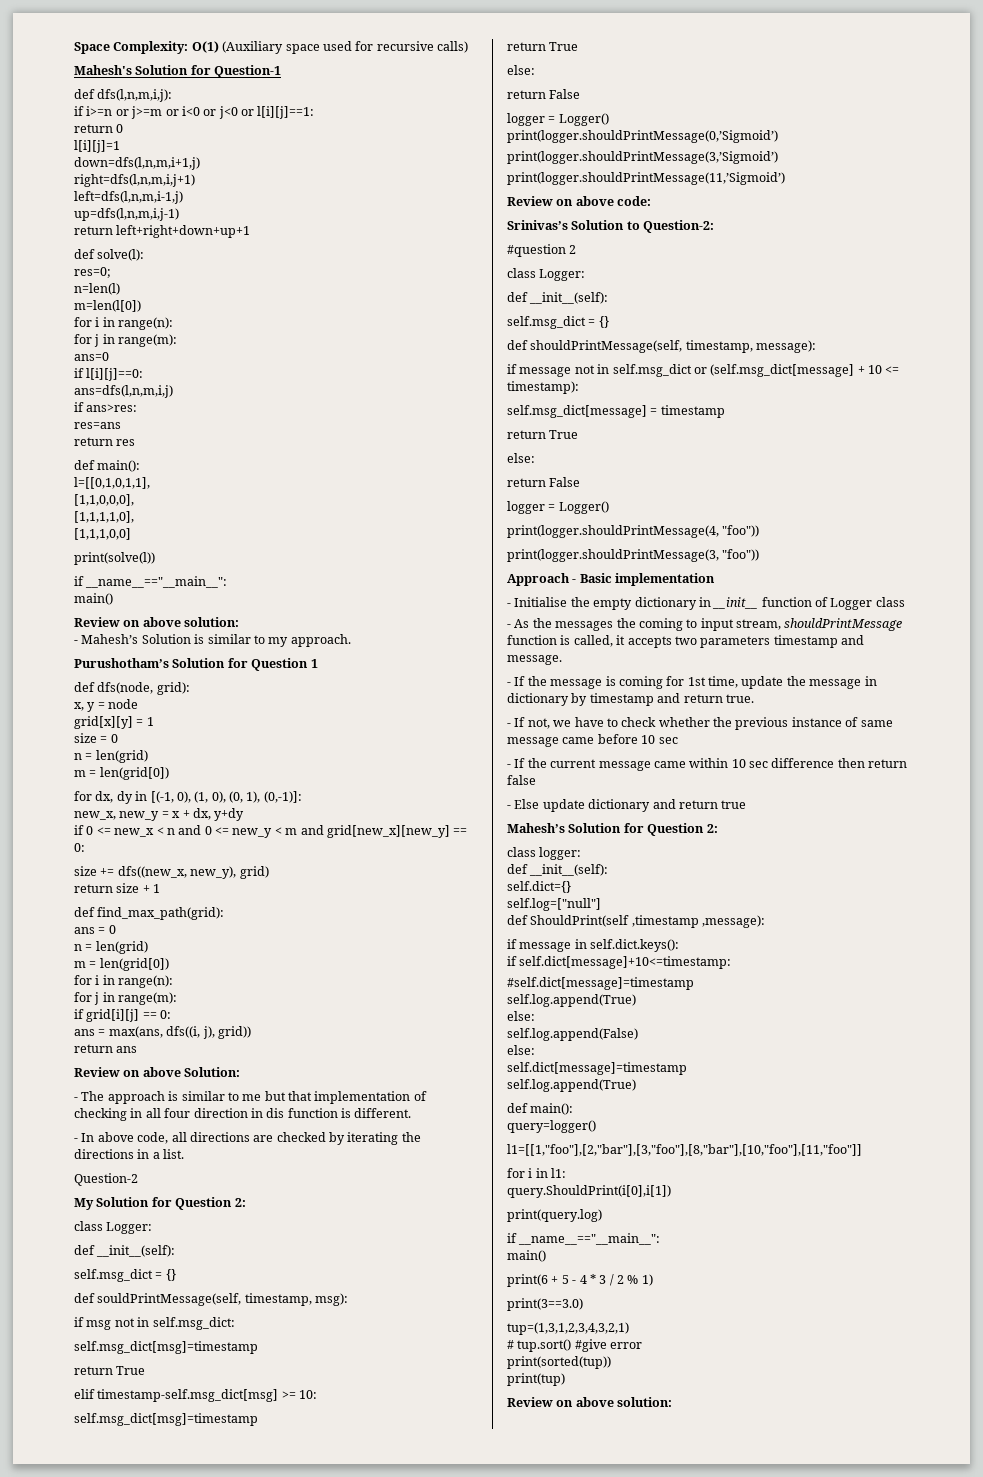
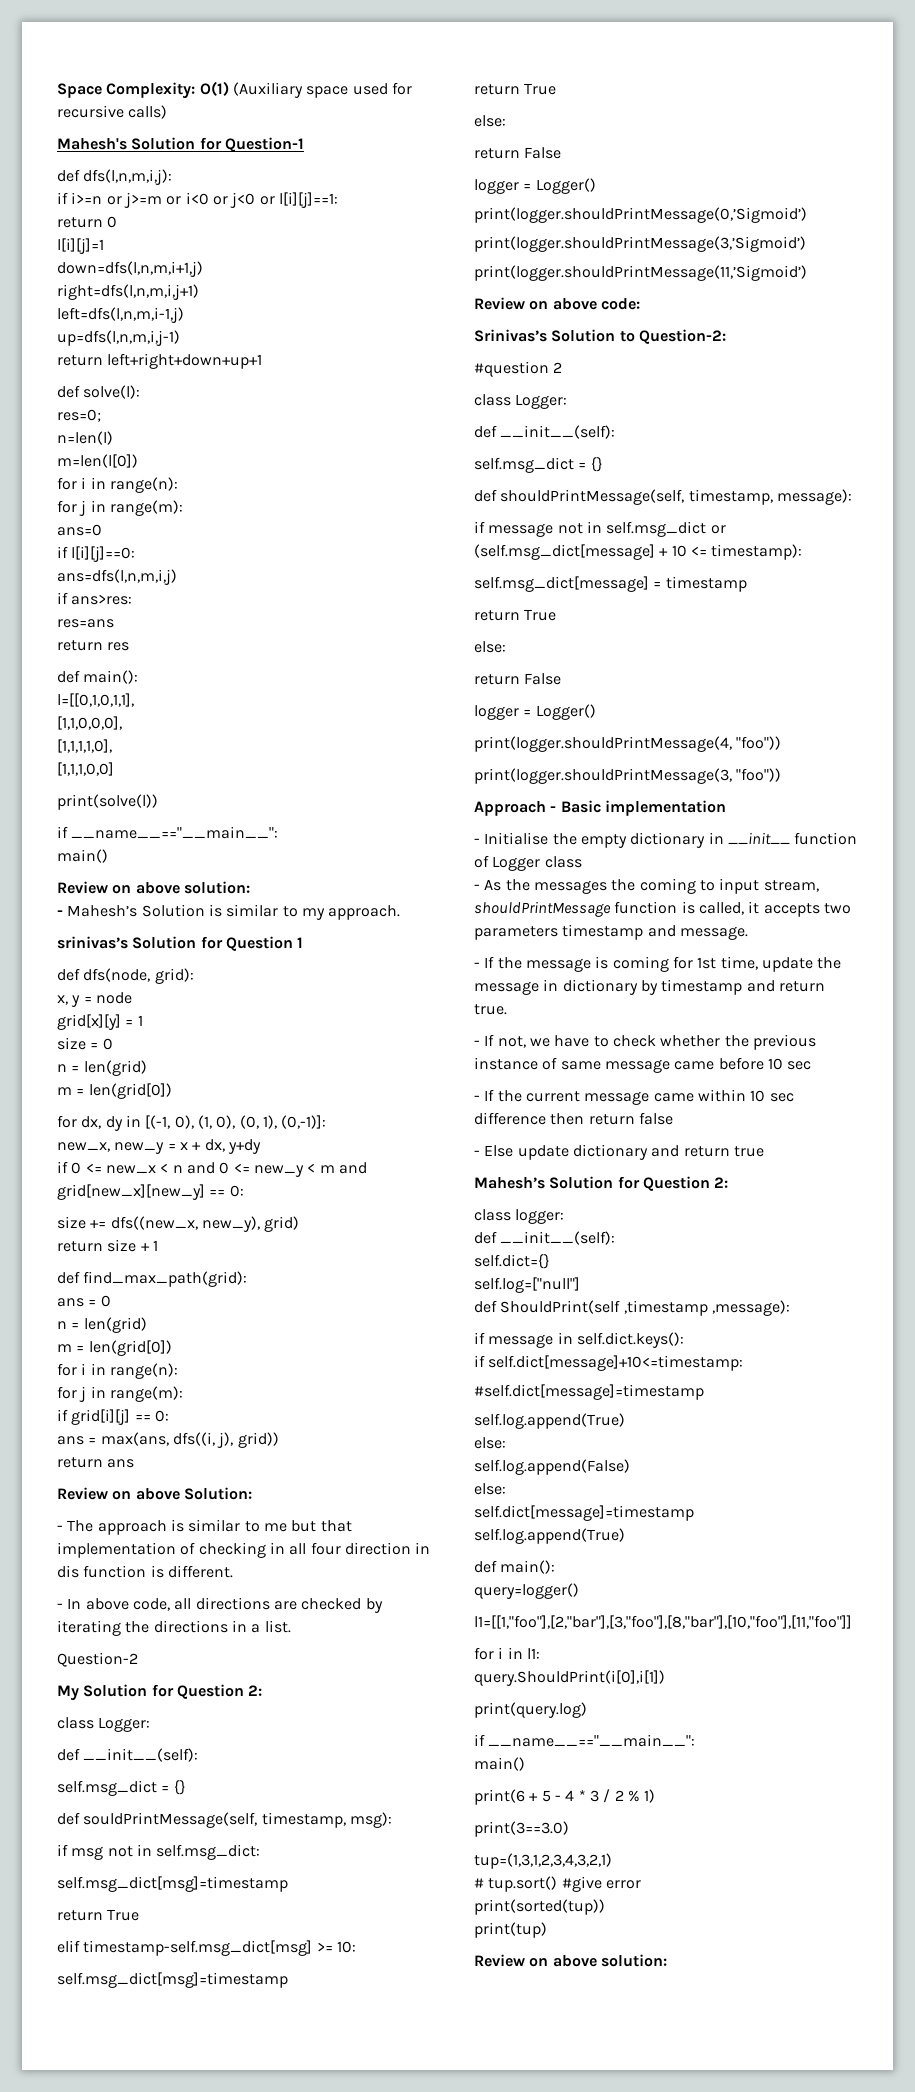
- Purushotham’s Solution for Question 1
+ srinivas’s Solution for Question 1

